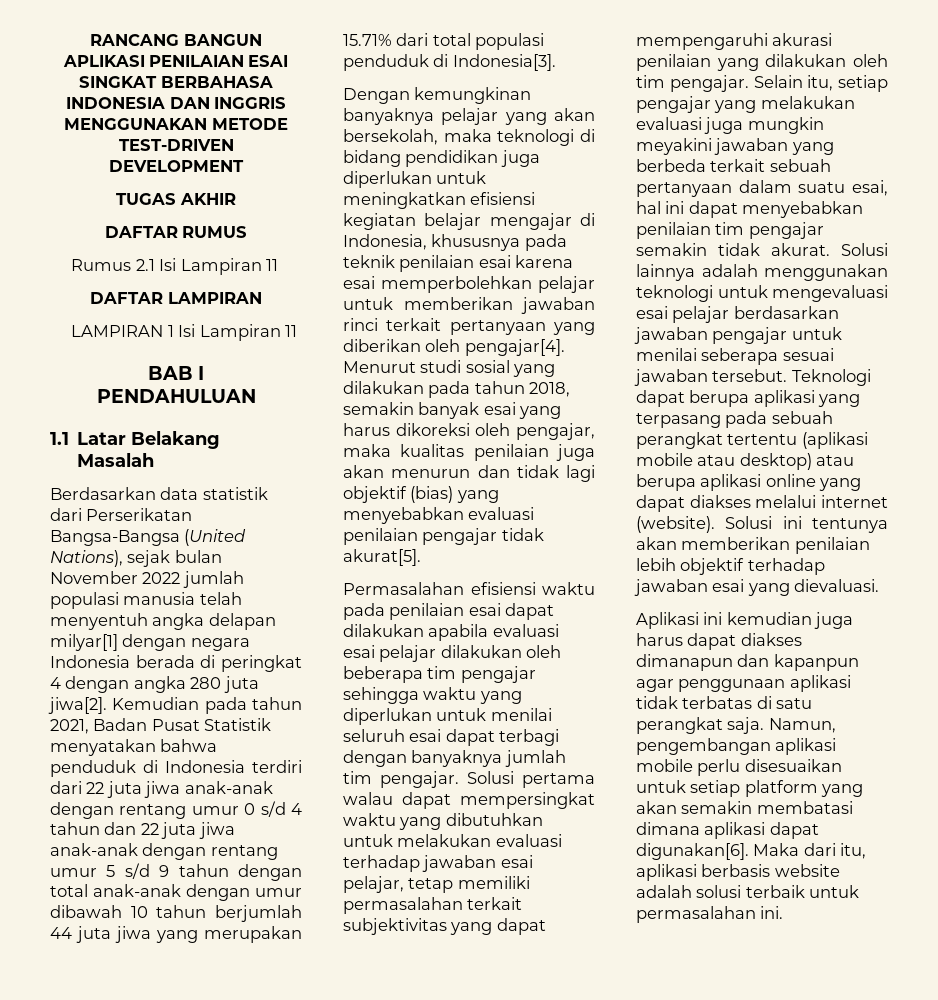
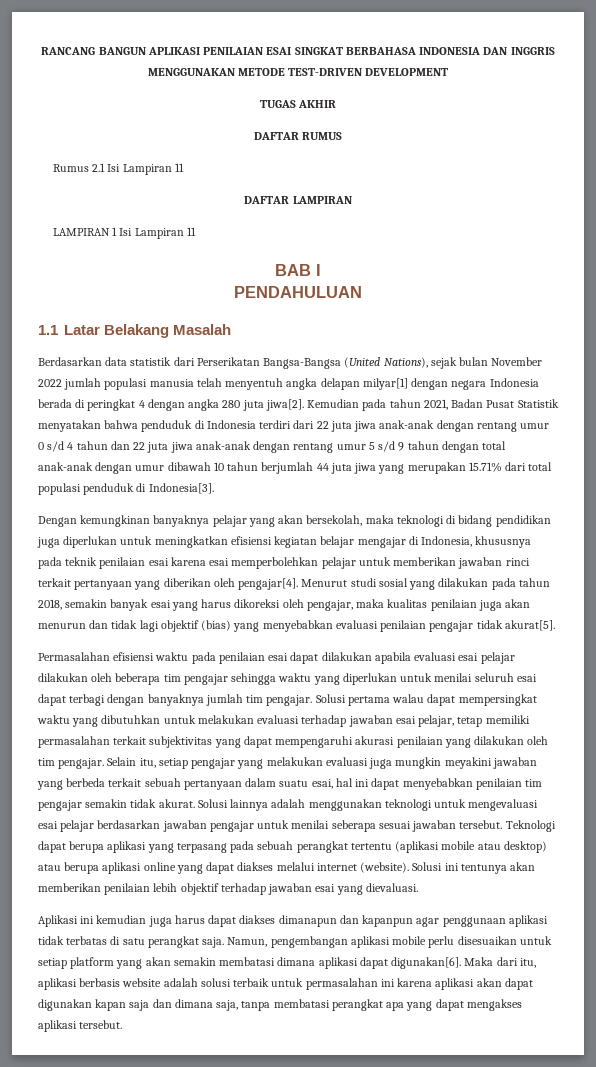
- Maka dari itu, aplikasi berbasis website adalah solusi terbaik untuk permasalahan ini.
+ Maka dari itu, aplikasi berbasis website adalah solusi terbaik untuk permasalahan ini karena aplikasi akan dapat digunakan kapan saja dan dimana saja, tanpa membatasi perangkat apa yang dapat mengakses aplikasi tersebut.

